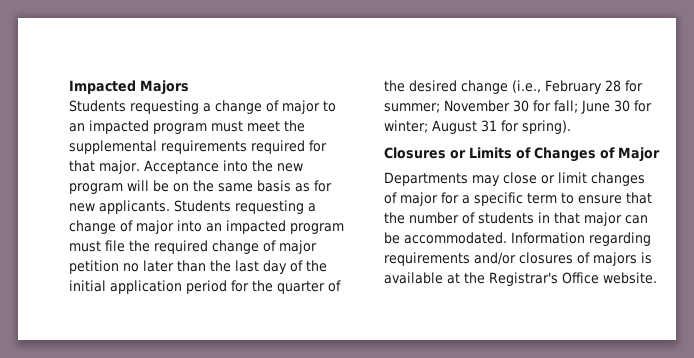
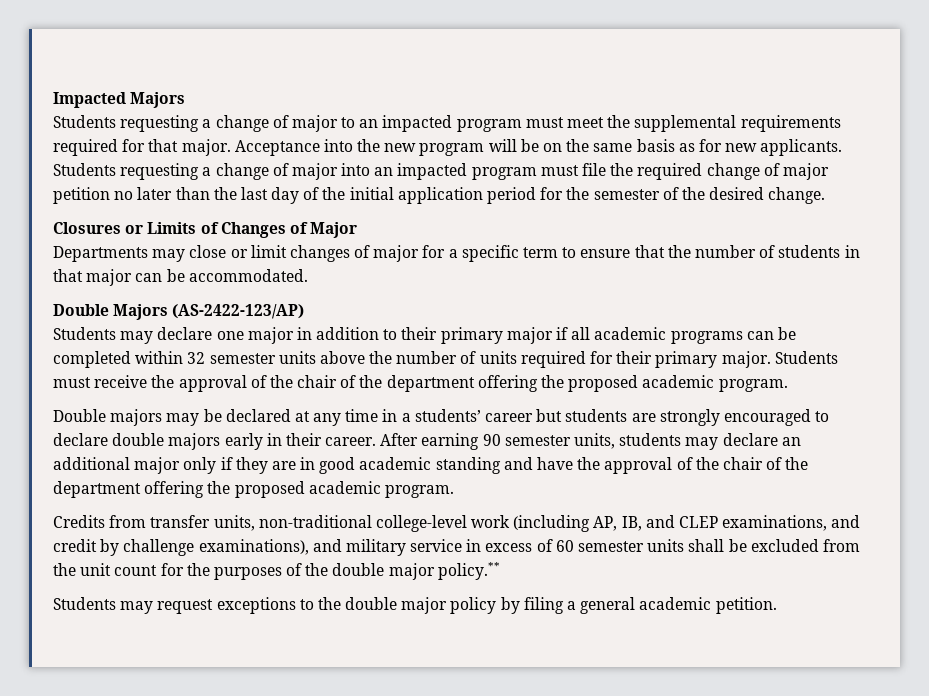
- Students requesting a change of major into an impacted program must file the required change of major petition no later than the last day of the initial application period for the quarter of the desired change (i.e., February 28 for summer; November 30 for fall; June 30 for winter; August 31 for spring).
+ Students requesting a change of major into an impacted program must file the required change of major petition no later than the last day of the initial application period for the semester of the desired change.
- Departments may close or limit changes of major for a specific term to ensure that the number of students in that major can be accommodated. Information regarding requirements and/or closures of majors is available at the Registrar's Office website.
+ Departments may close or limit changes of major for a specific term to ensure that the number of students in that major can be accommodated.
+ Double Majors (AS-2422-123/AP)
+ Students may declare one major in addition to their primary major if all academic programs can be completed within 32 semester units above the number of units required for their primary major. Students must receive the approval of the chair of the department offering the proposed academic program.
+ Double majors may be declared at any time in a students’ career but students are strongly encouraged to declare double majors early in their career. After earning 90 semester units, students may declare an additional major only if they are in good academic standing and have the approval of the chair of the department offering the proposed academic program.
+ Credits from transfer units, non-traditional college-level work (including AP, IB, and CLEP examinations, and credit by challenge examinations), and military service in excess of 60 semester units shall be excluded from the unit count for the purposes of the double major policy.**
+ Students may request exceptions to the double major policy by filing a general academic petition.

